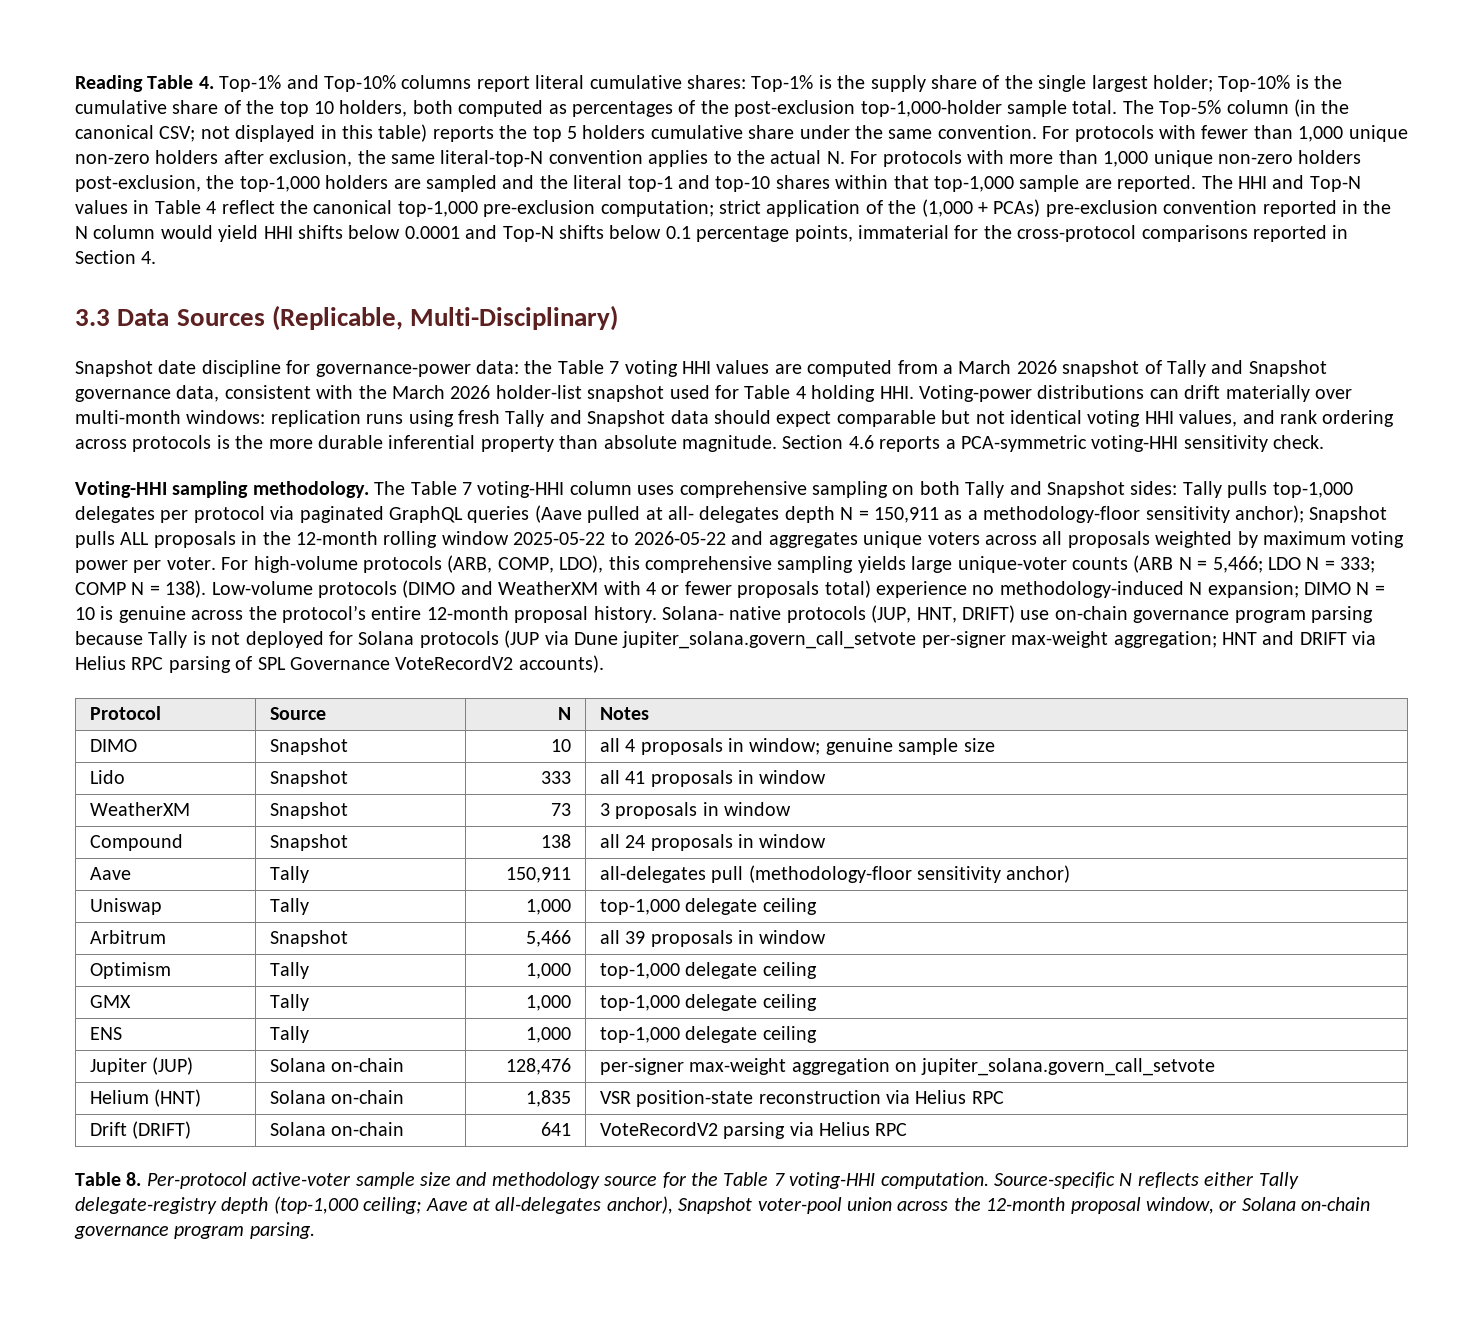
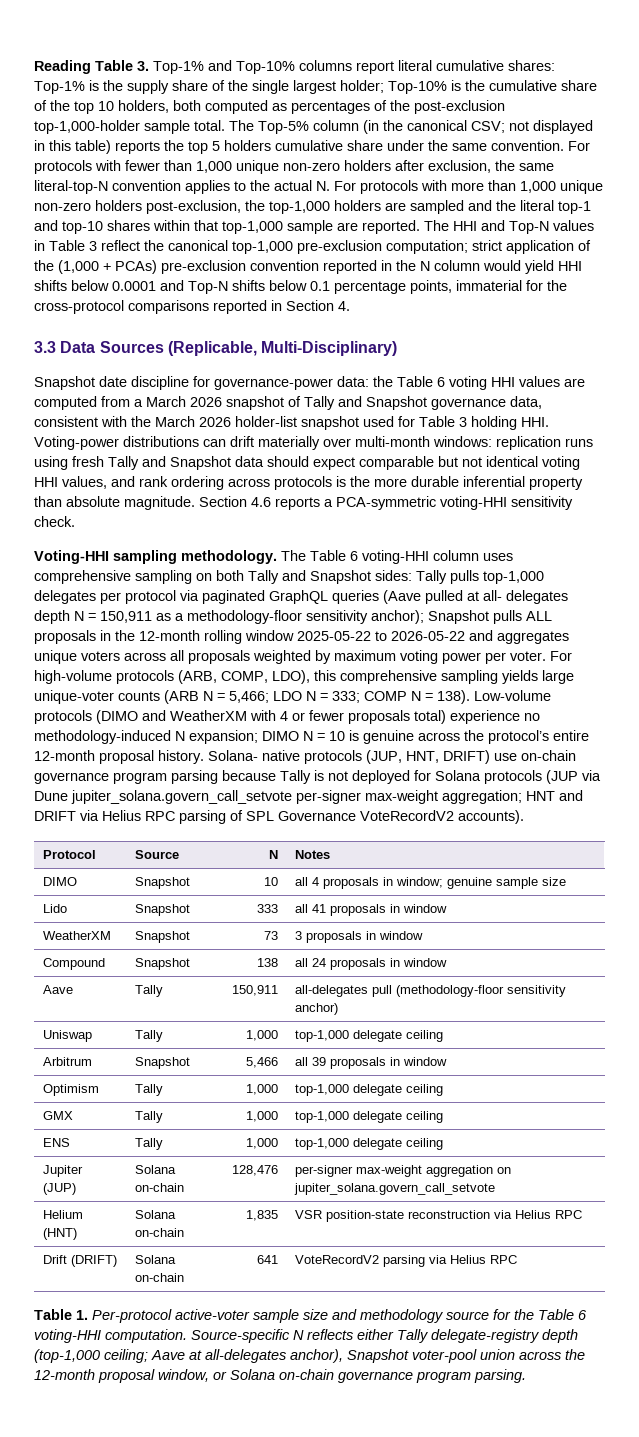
- Reading Table 4. Top-1% and Top-10% columns report literal cumulative shares: Top-1% is the supply share of the single largest holder; Top-10% is the cumulative share of the top 10 holders, both computed as percentages of the post-exclusion top-1,000-holder sample total.
+ Reading Table 3. Top-1% and Top-10% columns report literal cumulative shares: Top-1% is the supply share of the single largest holder; Top-10% is the cumulative share of the top 10 holders, both computed as percentages of the post-exclusion top-1,000-holder sample total.
- The HHI and Top-N values in Table 4 reflect the canonical top-1,000 pre-exclusion computation; strict application of the (1,000 + PCAs) pre-exclusion convention reported in the N column would yield HHI shifts below 0.0001 and Top-N shifts below 0.1 percentage points, immaterial for the cross-protocol comparisons reported in Section 4.
+ The HHI and Top-N values in Table 3 reflect the canonical top-1,000 pre-exclusion computation; strict application of the (1,000 + PCAs) pre-exclusion convention reported in the N column would yield HHI shifts below 0.0001 and Top-N shifts below 0.1 percentage points, immaterial for the cross-protocol comparisons reported in Section 4.
- the Table 7 voting HHI values are computed from a March 2026 snapshot of Tally and Snapshot governance data, consistent with the March 2026 holder-list snapshot used for Table 4 holding HHI. Voting-power distributions can drift materially over multi-month windows:
+ the Table 6 voting HHI values are computed from a March 2026 snapshot of Tally and Snapshot governance data, consistent with the March 2026 holder-list snapshot used for Table 3 holding HHI. Voting-power distributions can drift materially over multi-month windows:
- The Table 7 voting-HHI column uses comprehensive sampling on both Tally and Snapshot sides:
+ The Table 6 voting-HHI column uses comprehensive sampling on both Tally and Snapshot sides:
- Table 8. Per-protocol active-voter sample size and methodology source for the Table 7 voting-HHI computation.
+ Table 1. Per-protocol active-voter sample size and methodology source for the Table 6 voting-HHI computation.

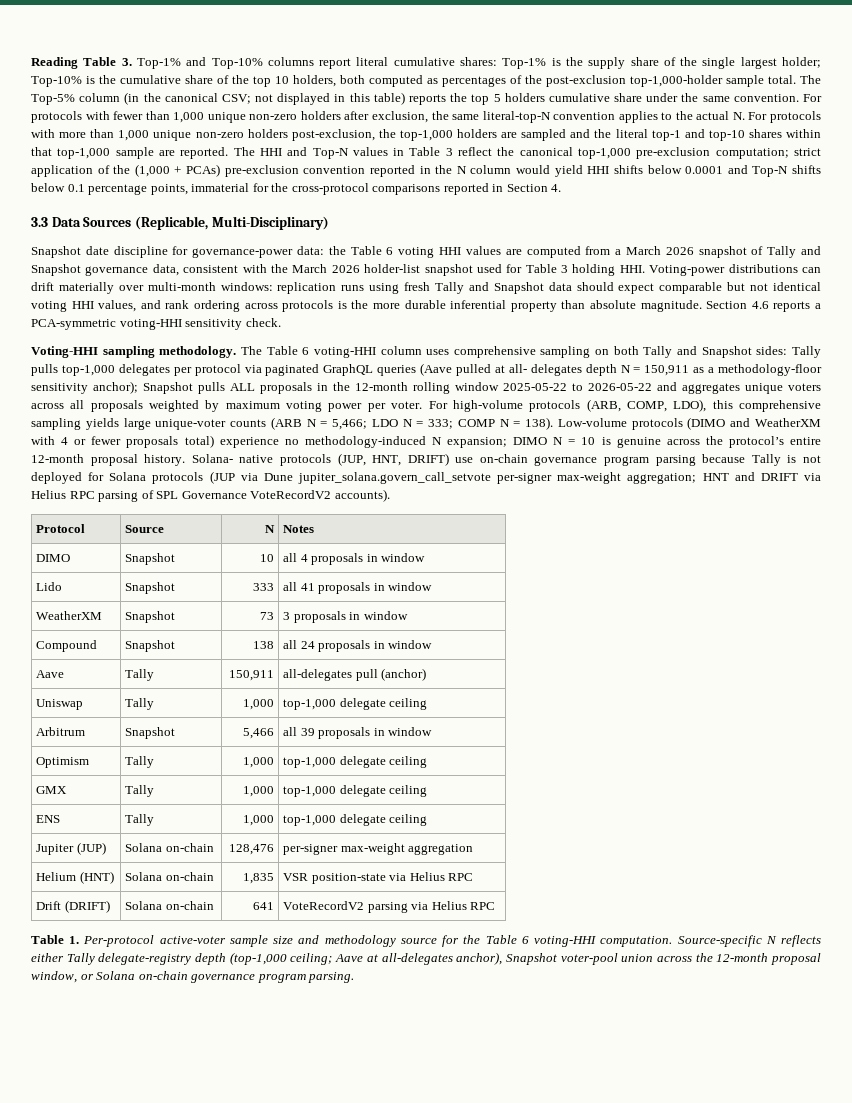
- DIMO | Snapshot | 10 | all 4 proposals in window; genuine sample size
+ DIMO | Snapshot | 10 | all 4 proposals in window
- Aave | Tally | 150,911 | all-delegates pull (methodology-floor sensitivity anchor)
+ Aave | Tally | 150,911 | all-delegates pull (anchor)
- Jupiter (JUP) | Solana on-chain | 128,476 | per-signer max-weight aggregation on jupiter_solana.govern_call_setvote
+ Jupiter (JUP) | Solana on-chain | 128,476 | per-signer max-weight aggregation
- Helium (HNT) | Solana on-chain | 1,835 | VSR position-state reconstruction via Helius RPC
+ Helium (HNT) | Solana on-chain | 1,835 | VSR position-state via Helius RPC

